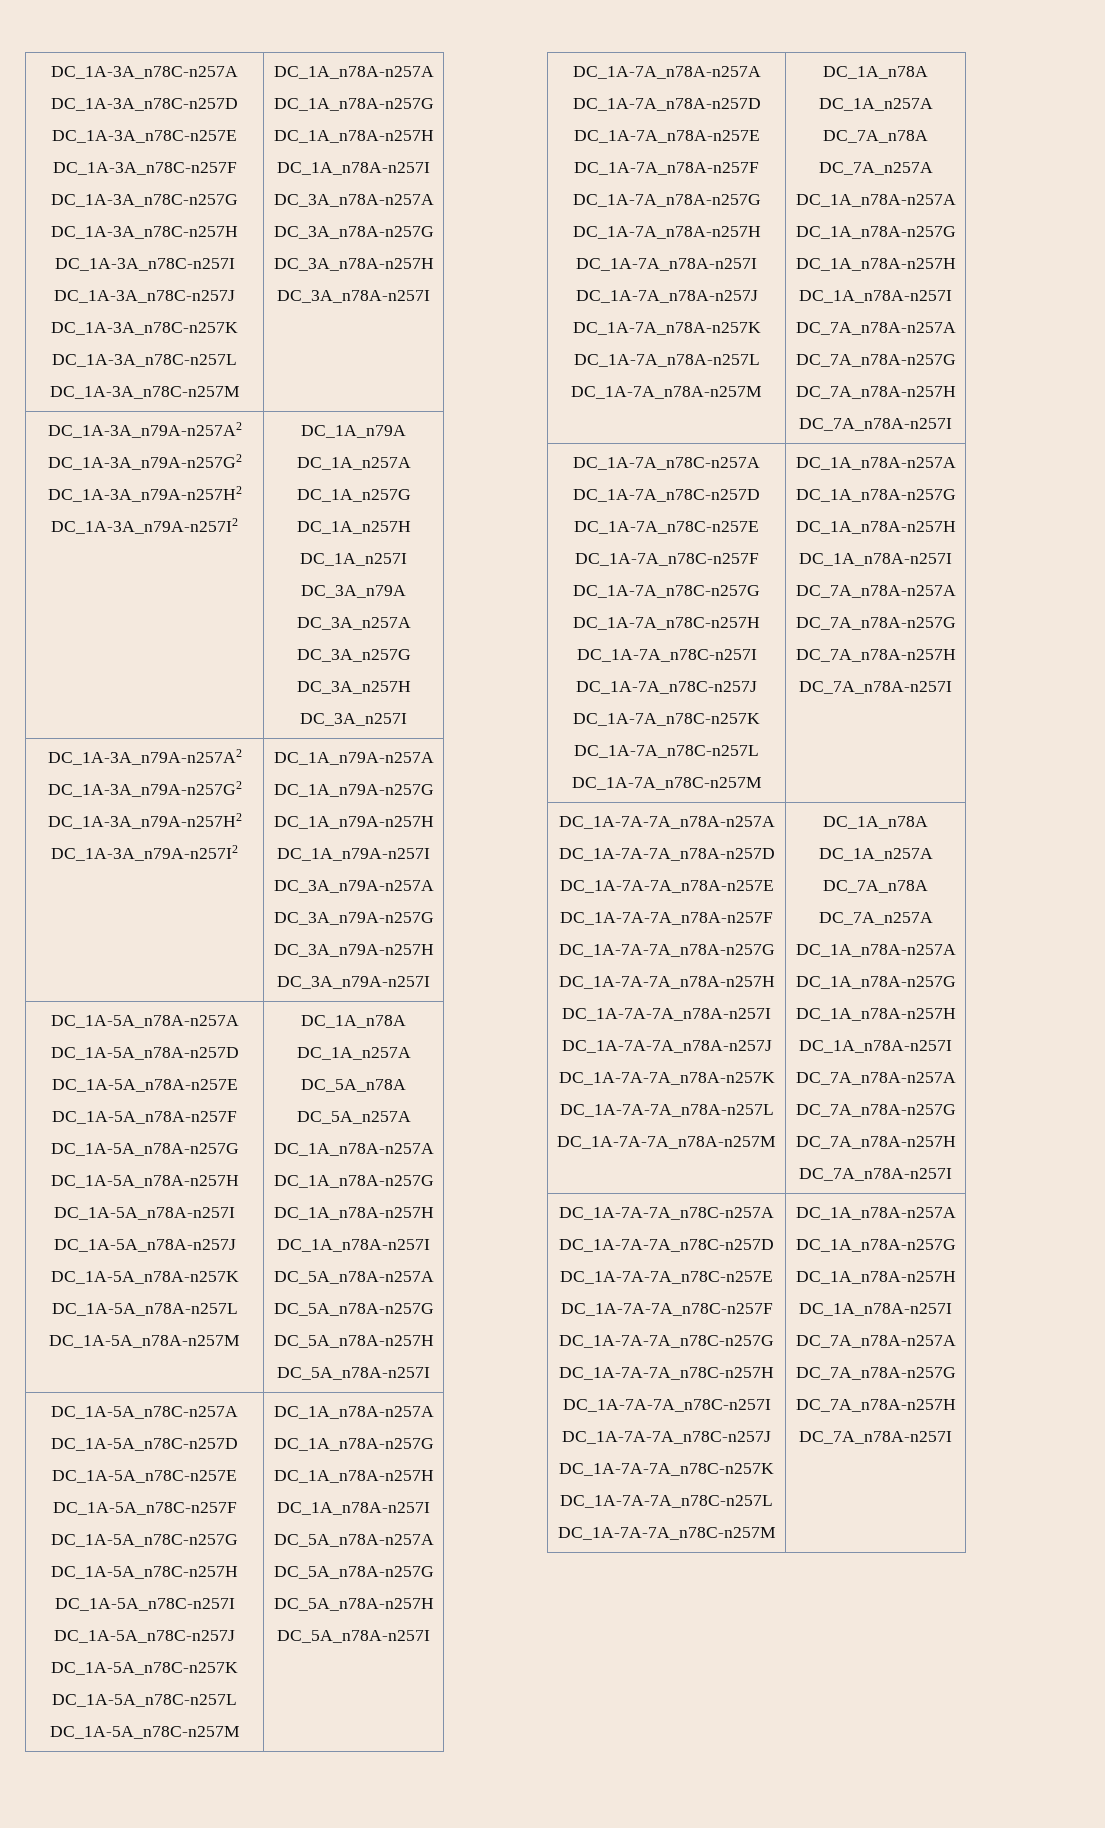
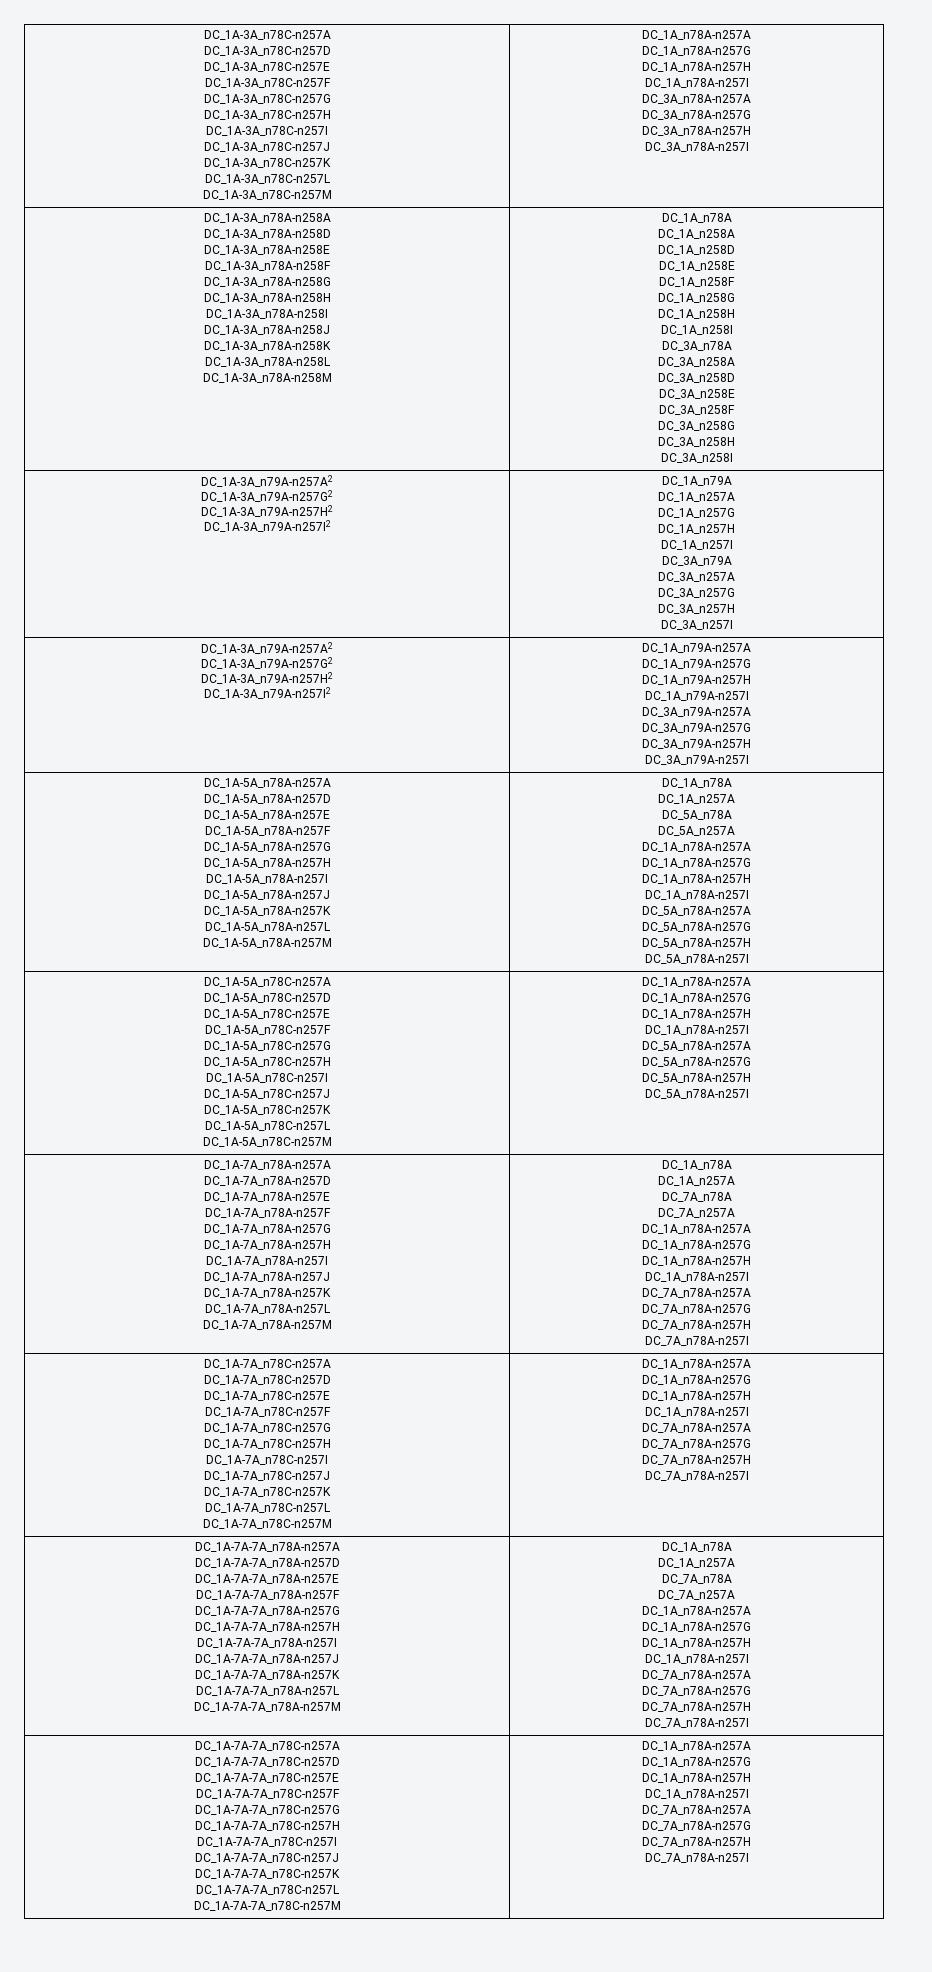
+ DC_1A-3A_n78A-n258A
+ DC_1A-3A_n78A-n258D
+ DC_1A-3A_n78A-n258E
+ DC_1A-3A_n78A-n258F
+ DC_1A-3A_n78A-n258G
+ DC_1A-3A_n78A-n258H
+ DC_1A-3A_n78A-n258I
+ DC_1A-3A_n78A-n258J
+ DC_1A-3A_n78A-n258K
+ DC_1A-3A_n78A-n258L
+ DC_1A-3A_n78A-n258M | DC_1A_n78A
+ DC_1A_n258A
+ DC_1A_n258D
+ DC_1A_n258E
+ DC_1A_n258F
+ DC_1A_n258G
+ DC_1A_n258H
+ DC_1A_n258I
+ DC_3A_n78A
+ DC_3A_n258A
+ DC_3A_n258D
+ DC_3A_n258E
+ DC_3A_n258F
+ DC_3A_n258G
+ DC_3A_n258H
+ DC_3A_n258I

